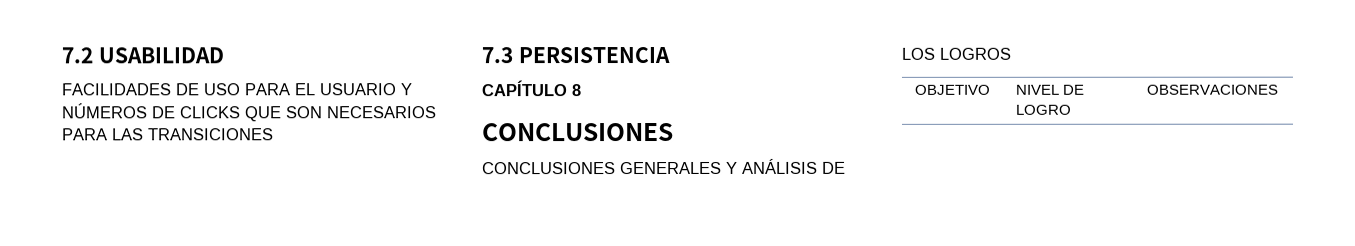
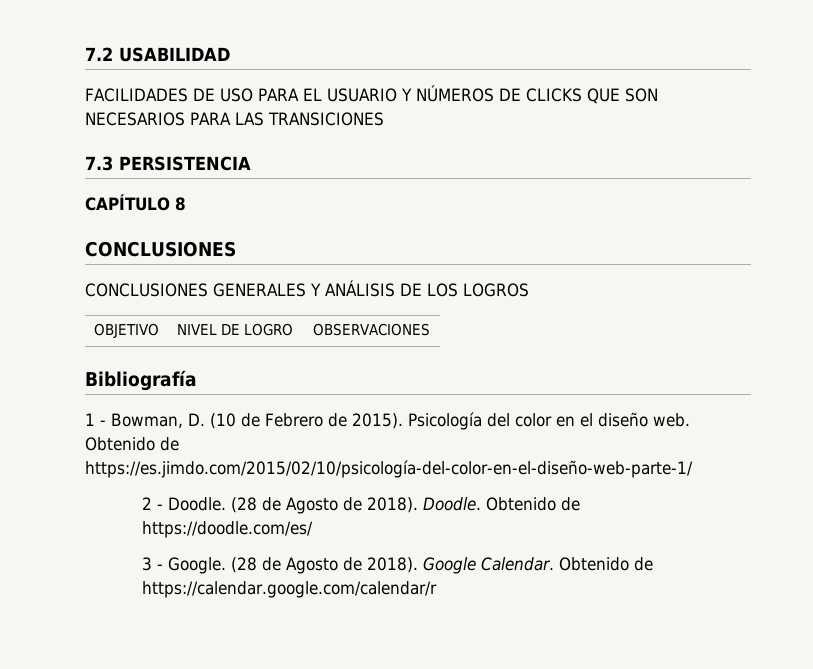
+ Bibliografía
+ 1 - Bowman, D. (10 de Febrero de 2015). Psicología del color en el diseño web. Obtenido de https://es.jimdo.com/2015/02/10/psicología-del-color-en-el-diseño-web-parte-1/
+ 2 - Doodle. (28 de Agosto de 2018). Doodle. Obtenido de https://doodle.com/es/
+ 3 - Google. (28 de Agosto de 2018). Google Calendar. Obtenido de https://calendar.google.com/calendar/r

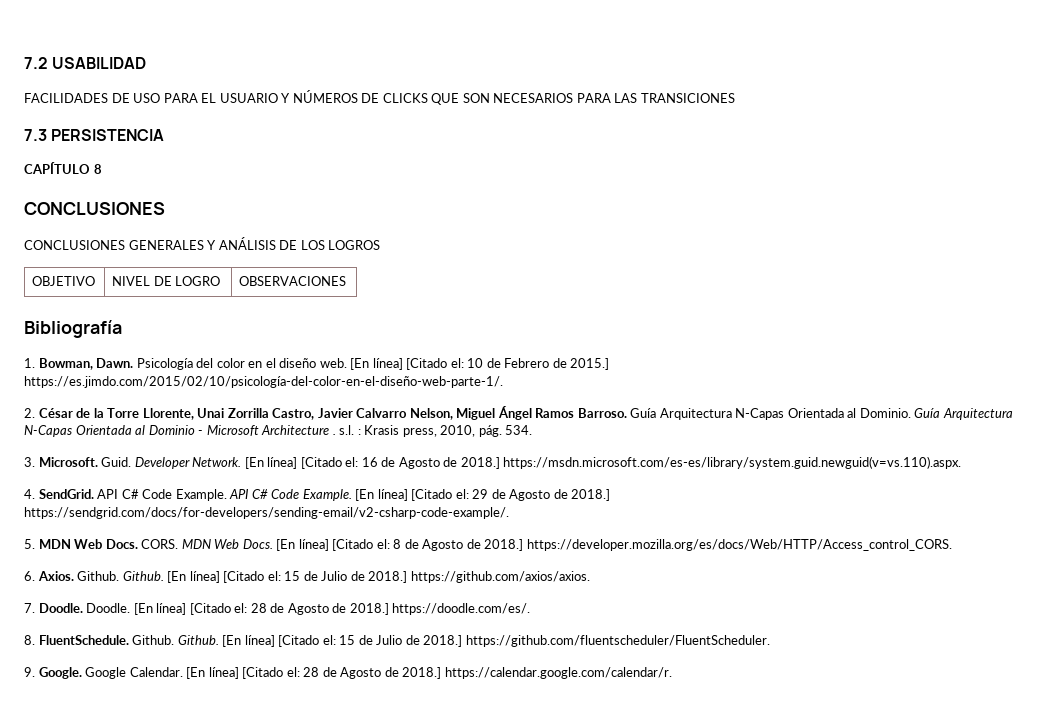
- 1 - Bowman, D. (10 de Febrero de 2015).
+ 1. Bowman, Dawn.
- Obtenido de https://es.jimdo.com/2015/02/10/psicología-del-color-en-el-diseño-web-parte-1/
- 2 - Doodle. (28 de Agosto de 2018). Doodle. Obtenido de https://doodle.com/es/
- 3 - Google. (28 de Agosto de 2018). Google Calendar. Obtenido de https://calendar.google.com/calendar/r
+ [En línea] [Citado el: 10 de Febrero de 2015.] https://es.jimdo.com/2015/02/10/psicología-del-color-en-el-diseño-web-parte-1/.
+ 2. César de la Torre Llorente, Unai Zorrilla Castro, Javier Calvarro Nelson, Miguel Ángel Ramos Barroso. Guía Arquitectura N-Capas Orientada al Dominio. Guía Arquitectura N-Capas Orientada al Dominio - Microsoft Architecture . s.l. : Krasis press, 2010, pág. 534.
+ 3. Microsoft. Guid. Developer Network. [En línea] [Citado el: 16 de Agosto de 2018.] https://msdn.microsoft.com/es-es/library/system.guid.newguid(v=vs.110).aspx.
+ 4. SendGrid. API C# Code Example. API C# Code Example. [En línea] [Citado el: 29 de Agosto de 2018.] https://sendgrid.com/docs/for-developers/sending-email/v2-csharp-code-example/.
+ 5. MDN Web Docs. CORS. MDN Web Docs. [En línea] [Citado el: 8 de Agosto de 2018.] https://developer.mozilla.org/es/docs/Web/HTTP/Access_control_CORS.
+ 6. Axios. Github. Github. [En línea] [Citado el: 15 de Julio de 2018.] https://github.com/axios/axios.
+ 7. Doodle. Doodle. [En línea] [Citado el: 28 de Agosto de 2018.] https://doodle.com/es/.
+ 8. FluentSchedule. Github. Github. [En línea] [Citado el: 15 de Julio de 2018.] https://github.com/fluentscheduler/FluentScheduler.
+ 9. Google. Google Calendar. [En línea] [Citado el: 28 de Agosto de 2018.] https://calendar.google.com/calendar/r.

